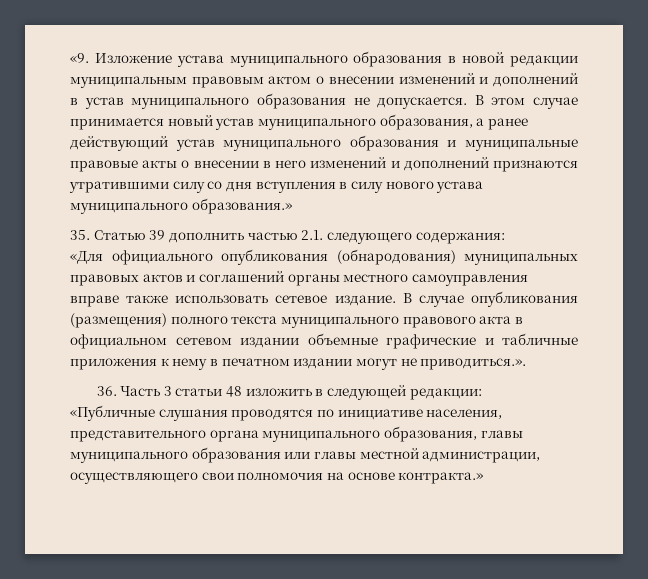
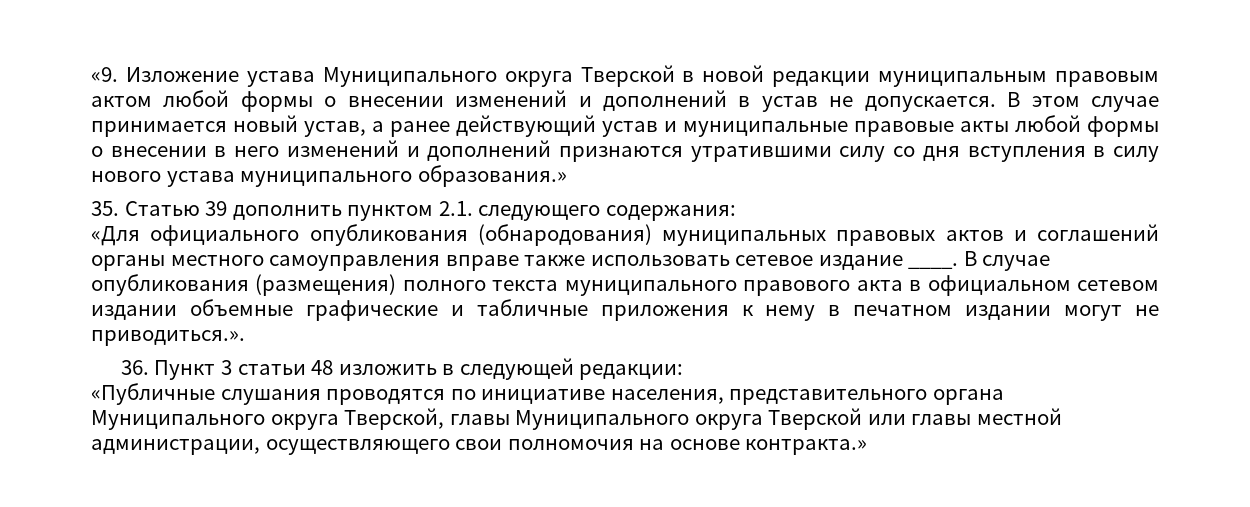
- «9. Изложение устава муниципального образования в новой редакции муниципальным правовым актом о внесении изменений и дополнений в устав муниципального образования не допускается.
+ «9. Изложение устава Муниципального округа Тверской в новой редакции муниципальным правовым актом любой формы о внесении изменений и дополнений в устав не допускается.
- В этом случае принимается новый устав муниципального образования, а ранее действующий устав муниципального образования и муниципальные правовые акты о внесении в него изменений и дополнений признаются утратившими силу со дня вступления в силу нового устава муниципального образования.»
+ В этом случае принимается новый устав, а ранее действующий устав и муниципальные правовые акты любой формы о внесении в него изменений и дополнений признаются утратившими силу со дня вступления в силу нового устава муниципального образования.»
- 35. Статью 39 дополнить частью 2.1. следующего содержания:
+ 35. Статью 39 дополнить пунктом 2.1. следующего содержания:
- «Для официального опубликования (обнародования) муниципальных правовых актов и соглашений органы местного самоуправления вправе также использовать сетевое издание.
+ «Для официального опубликования (обнародования) муниципальных правовых актов и соглашений органы местного самоуправления вправе также использовать сетевое издание ____.
- 36. Часть 3 статьи 48 изложить в следующей редакции:
+ 36. Пункт 3 статьи 48 изложить в следующей редакции:
- «Публичные слушания проводятся по инициативе населения, представительного органа муниципального образования, главы муниципального образования или главы местной администрации, осуществляющего свои полномочия на основе контракта.»
+ «Публичные слушания проводятся по инициативе населения, представительного органа Муниципального округа Тверской, главы Муниципального округа Тверской или главы местной администрации, осуществляющего свои полномочия на основе контракта.»

